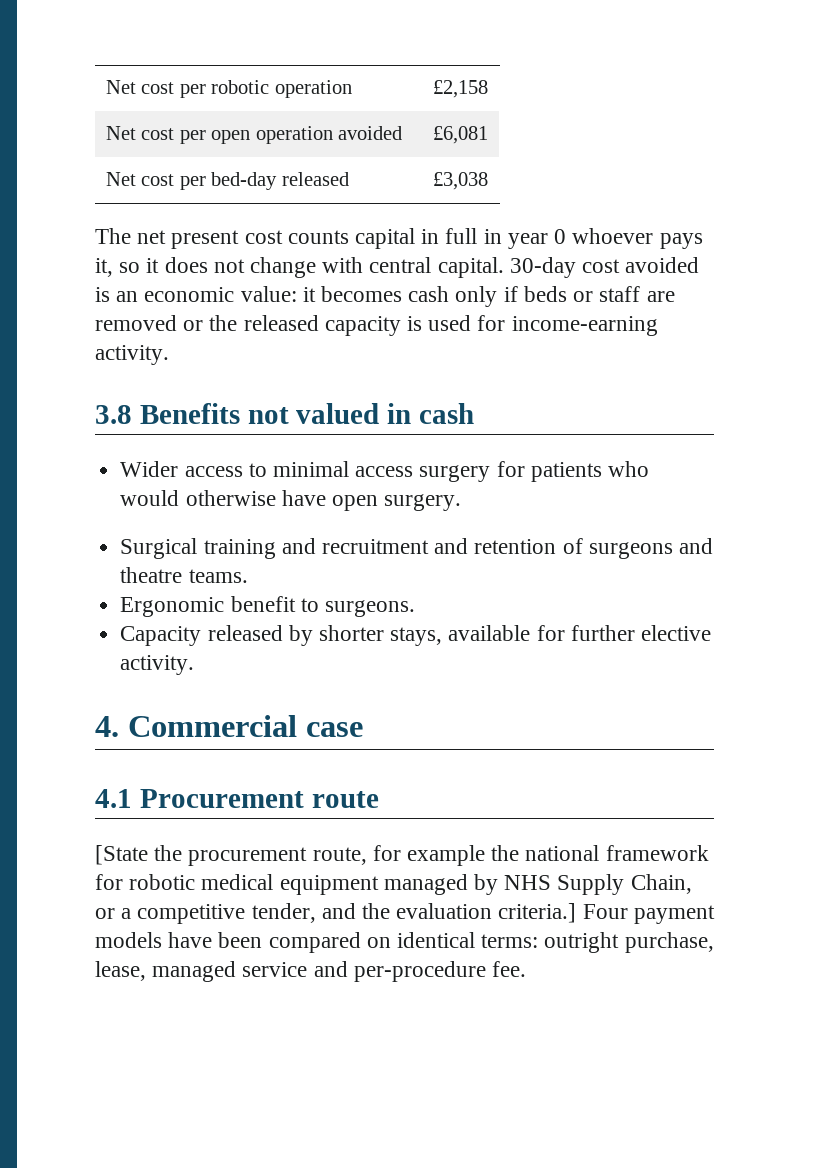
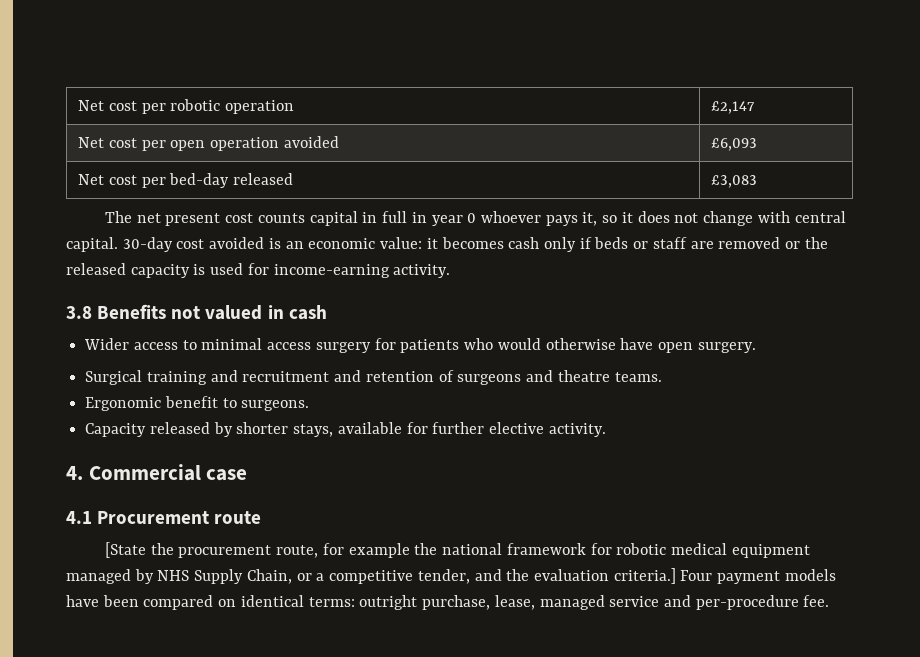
- Net cost per robotic operation | £2,158
+ Net cost per robotic operation | £2,147
- Net cost per open operation avoided | £6,081
+ Net cost per open operation avoided | £6,093
- Net cost per bed-day released | £3,038
+ Net cost per bed-day released | £3,083

